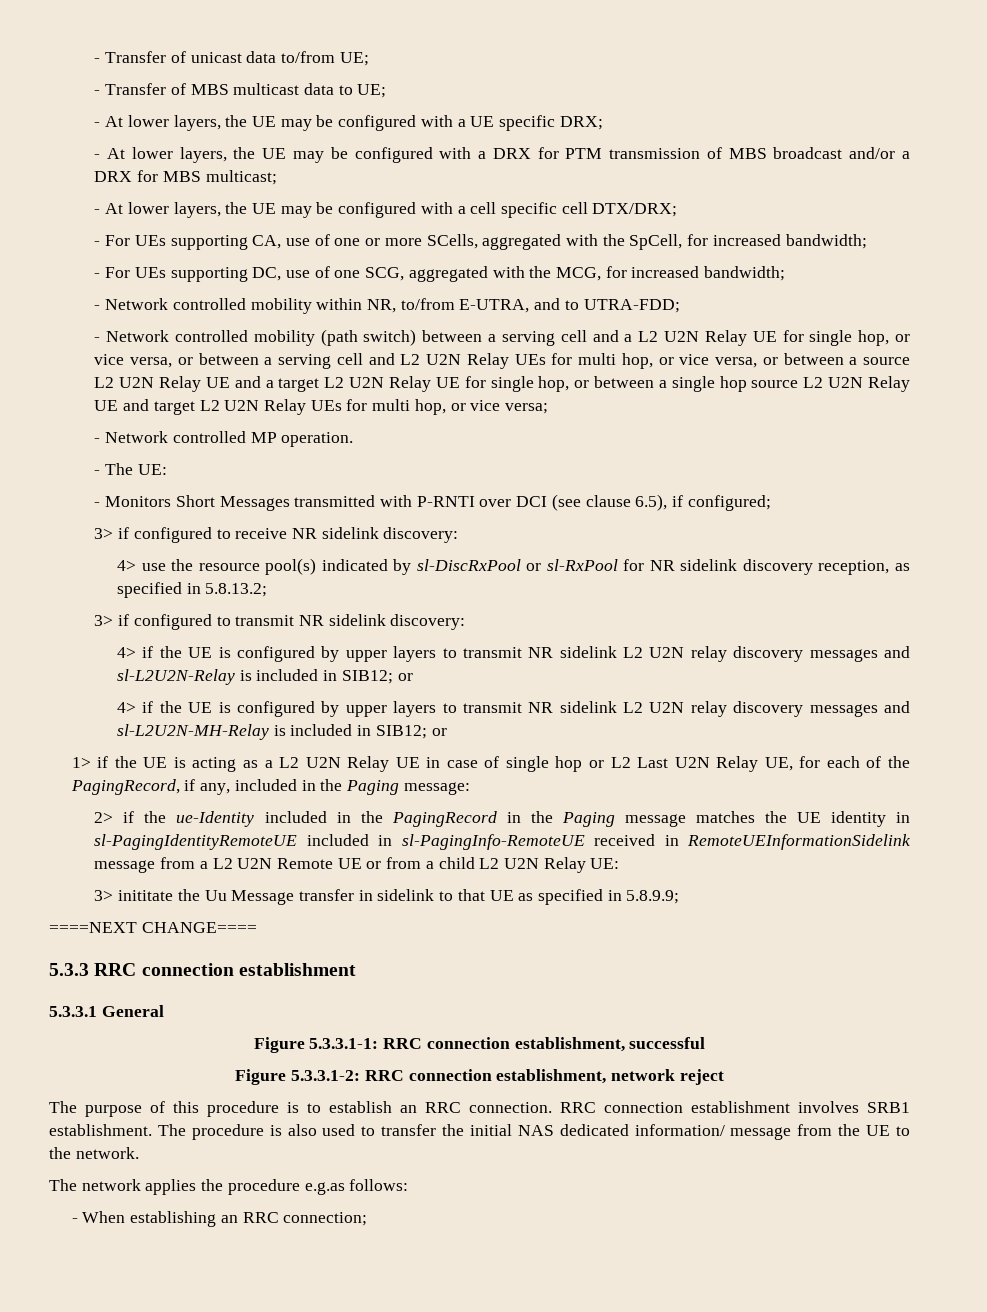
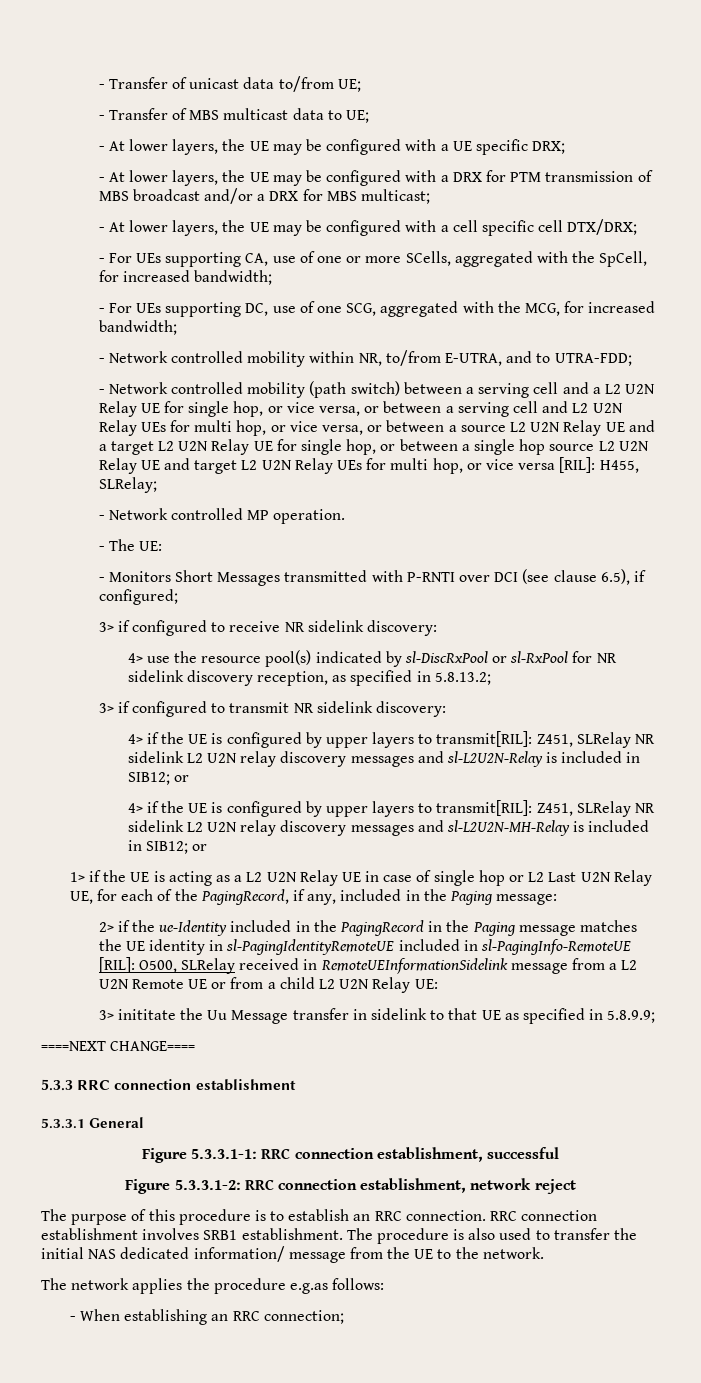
- - Network controlled mobility (path switch) between a serving cell and a L2 U2N Relay UE for single hop, or vice versa, or between a serving cell and L2 U2N Relay UEs for multi hop, or vice versa, or between a source L2 U2N Relay UE and a target L2 U2N Relay UE for single hop, or between a single hop source L2 U2N Relay UE and target L2 U2N Relay UEs for multi hop, or vice versa;
+ - Network controlled mobility (path switch) between a serving cell and a L2 U2N Relay UE for single hop, or vice versa, or between a serving cell and L2 U2N Relay UEs for multi hop, or vice versa, or between a source L2 U2N Relay UE and a target L2 U2N Relay UE for single hop, or between a single hop source L2 U2N Relay UE and target L2 U2N Relay UEs for multi hop, or vice versa [RIL]: H455, SLRelay;
- 4> if the UE is configured by upper layers to transmit NR sidelink L2 U2N relay discovery messages and sl-L2U2N-Relay is included in SIB12; or
+ 4> if the UE is configured by upper layers to transmit[RIL]: Z451, SLRelay NR sidelink L2 U2N relay discovery messages and sl-L2U2N-Relay is included in SIB12; or
- 4> if the UE is configured by upper layers to transmit NR sidelink L2 U2N relay discovery messages and sl-L2U2N-MH-Relay is included in SIB12; or
+ 4> if the UE is configured by upper layers to transmit[RIL]: Z451, SLRelay NR sidelink L2 U2N relay discovery messages and sl-L2U2N-MH-Relay is included in SIB12; or
- 2> if the ue-Identity included in the PagingRecord in the Paging message matches the UE identity in sl-PagingIdentityRemoteUE included in sl-PagingInfo-RemoteUE received in RemoteUEInformationSidelink message from a L2 U2N Remote UE or from a child L2 U2N Relay UE:
+ 2> if the ue-Identity included in the PagingRecord in the Paging message matches the UE identity in sl-PagingIdentityRemoteUE included in sl-PagingInfo-RemoteUE [RIL]: O500, SLRelay received in RemoteUEInformationSidelink message from a L2 U2N Remote UE or from a child L2 U2N Relay UE:

